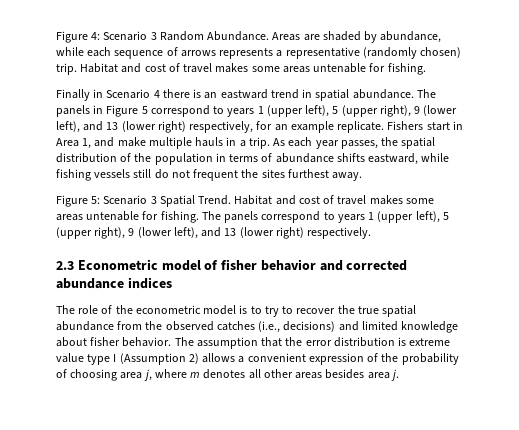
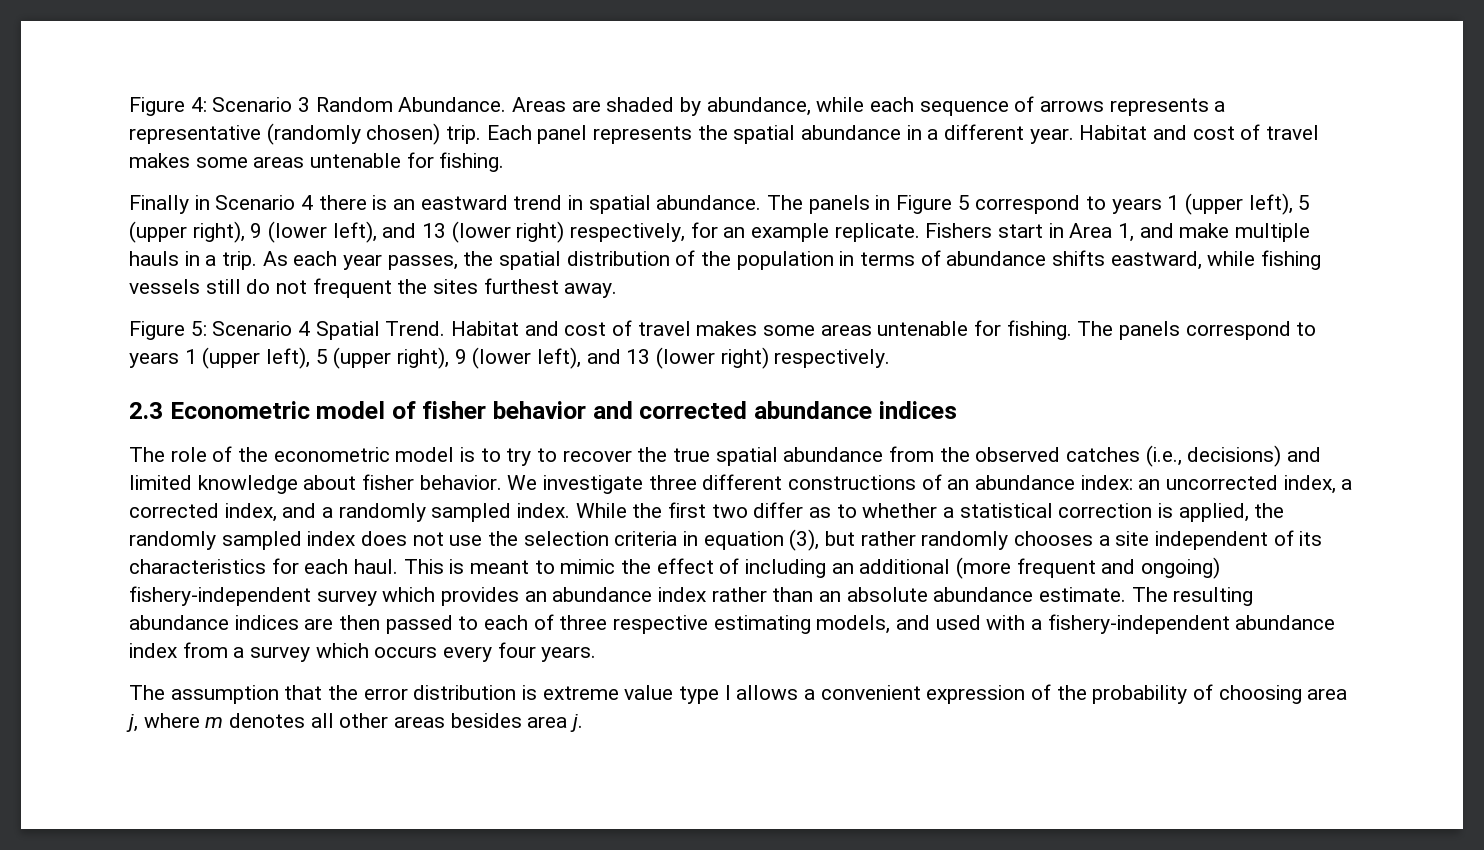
+ Each panel represents the spatial abundance in a different year.
- Figure 5: Scenario 3 Spatial Trend.
+ Figure 5: Scenario 4 Spatial Trend.
- The role of the econometric model is to try to recover the true spatial abundance from the observed catches (i.e., decisions) and limited knowledge about fisher behavior. The assumption that the error distribution is extreme value type I (Assumption 2) allows a convenient expression of the probability of choosing area j, where m denotes all other areas besides area j.
+ The role of the econometric model is to try to recover the true spatial abundance from the observed catches (i.e., decisions) and limited knowledge about fisher behavior. We investigate three different constructions of an abundance index: an uncorrected index, a corrected index, and a randomly sampled index. While the first two differ as to whether a statistical correction is applied, the randomly sampled index does not use the selection criteria in equation (3), but rather randomly chooses a site independent of its characteristics for each haul. This is meant to mimic the effect of including an additional (more frequent and ongoing) fishery-independent survey which provides an abundance index rather than an absolute abundance estimate. The resulting abundance indices are then passed to each of three respective estimating models, and used with a fishery-independent abundance index from a survey which occurs every four years.
+ The assumption that the error distribution is extreme value type I allows a convenient expression of the probability of choosing area j, where m denotes all other areas besides area j.

